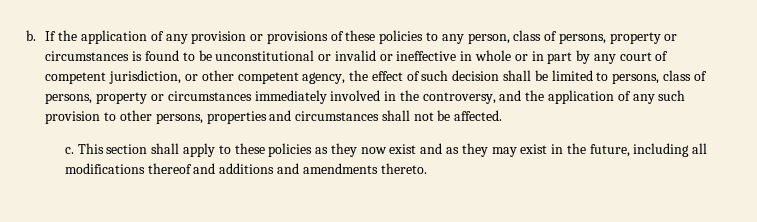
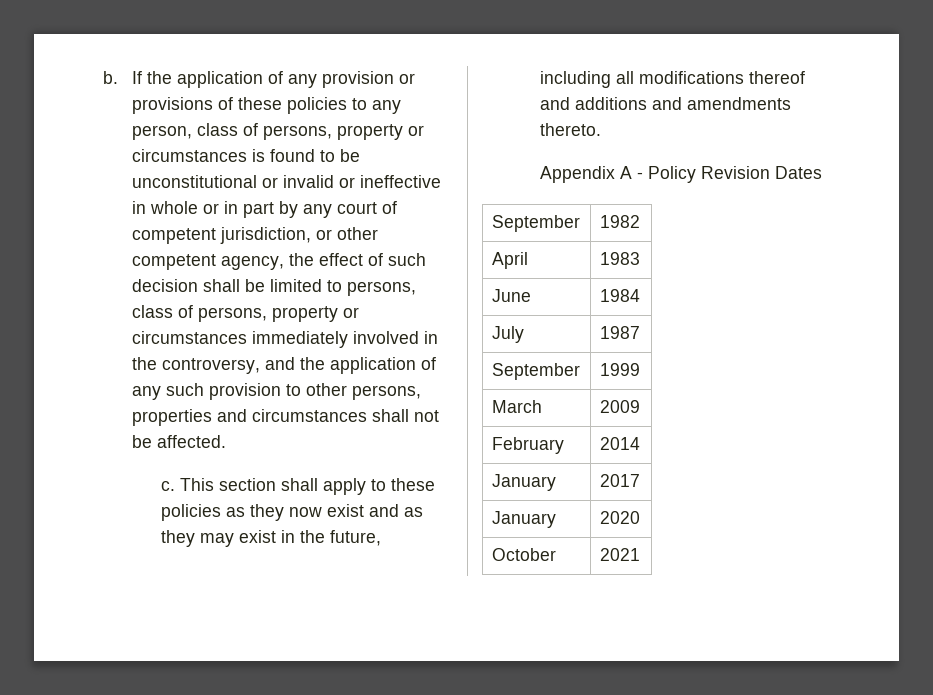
+ Appendix A - Policy Revision Dates
+ September | 1982
+ April | 1983
+ June | 1984
+ July | 1987
+ September | 1999
+ March | 2009
+ February | 2014
+ January | 2017
+ January | 2020
+ October | 2021

